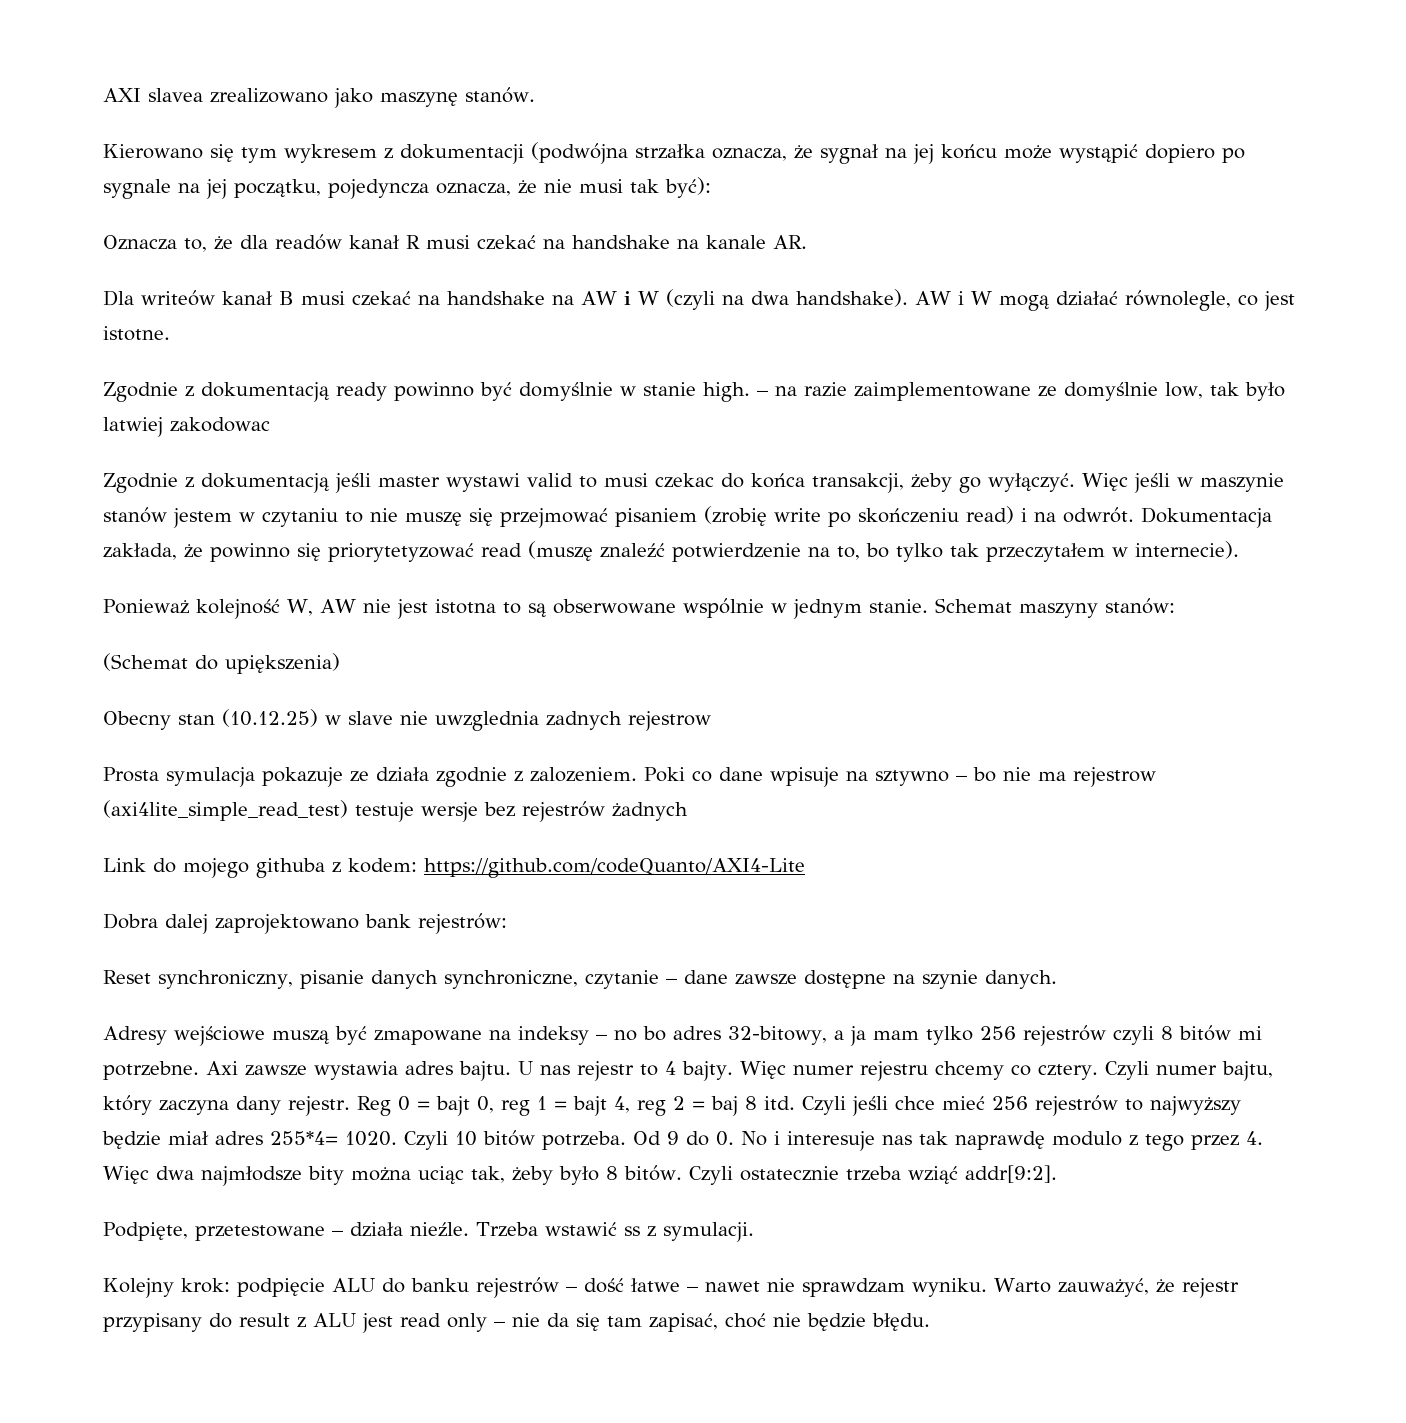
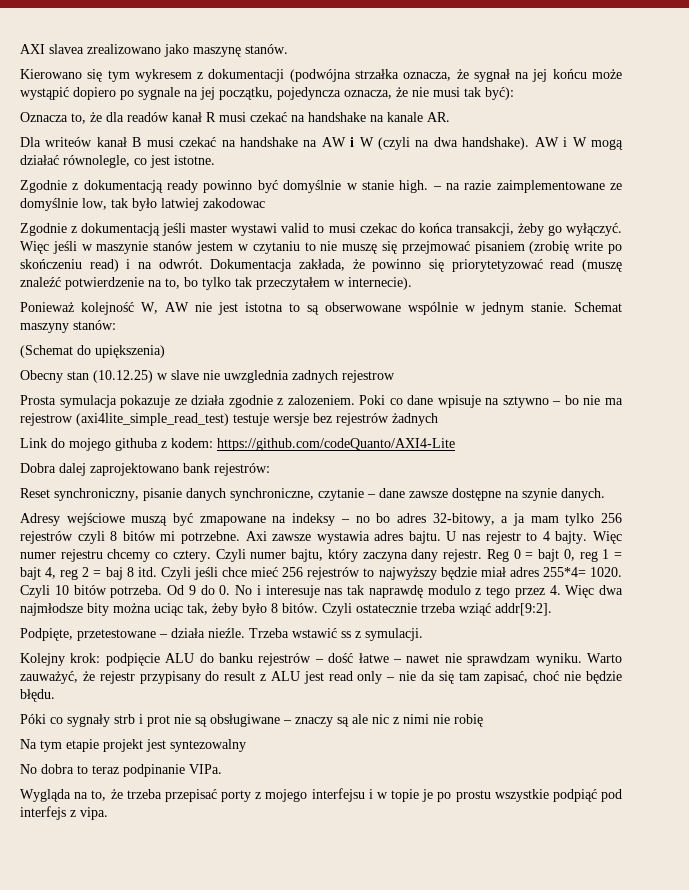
+ Póki co sygnały strb i prot nie są obsługiwane – znaczy są ale nic z nimi nie robię
+ Na tym etapie projekt jest syntezowalny
+ No dobra to teraz podpinanie VIPa.
+ Wygląda na to, że trzeba przepisać porty z mojego interfejsu i w topie je po prostu wszystkie podpiąć pod interfejs z vipa.

